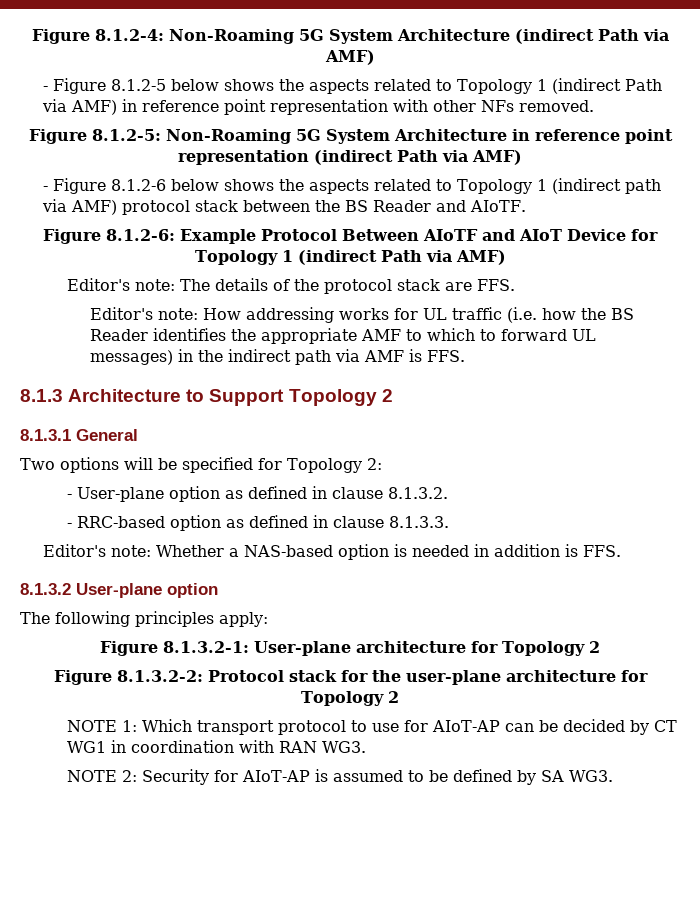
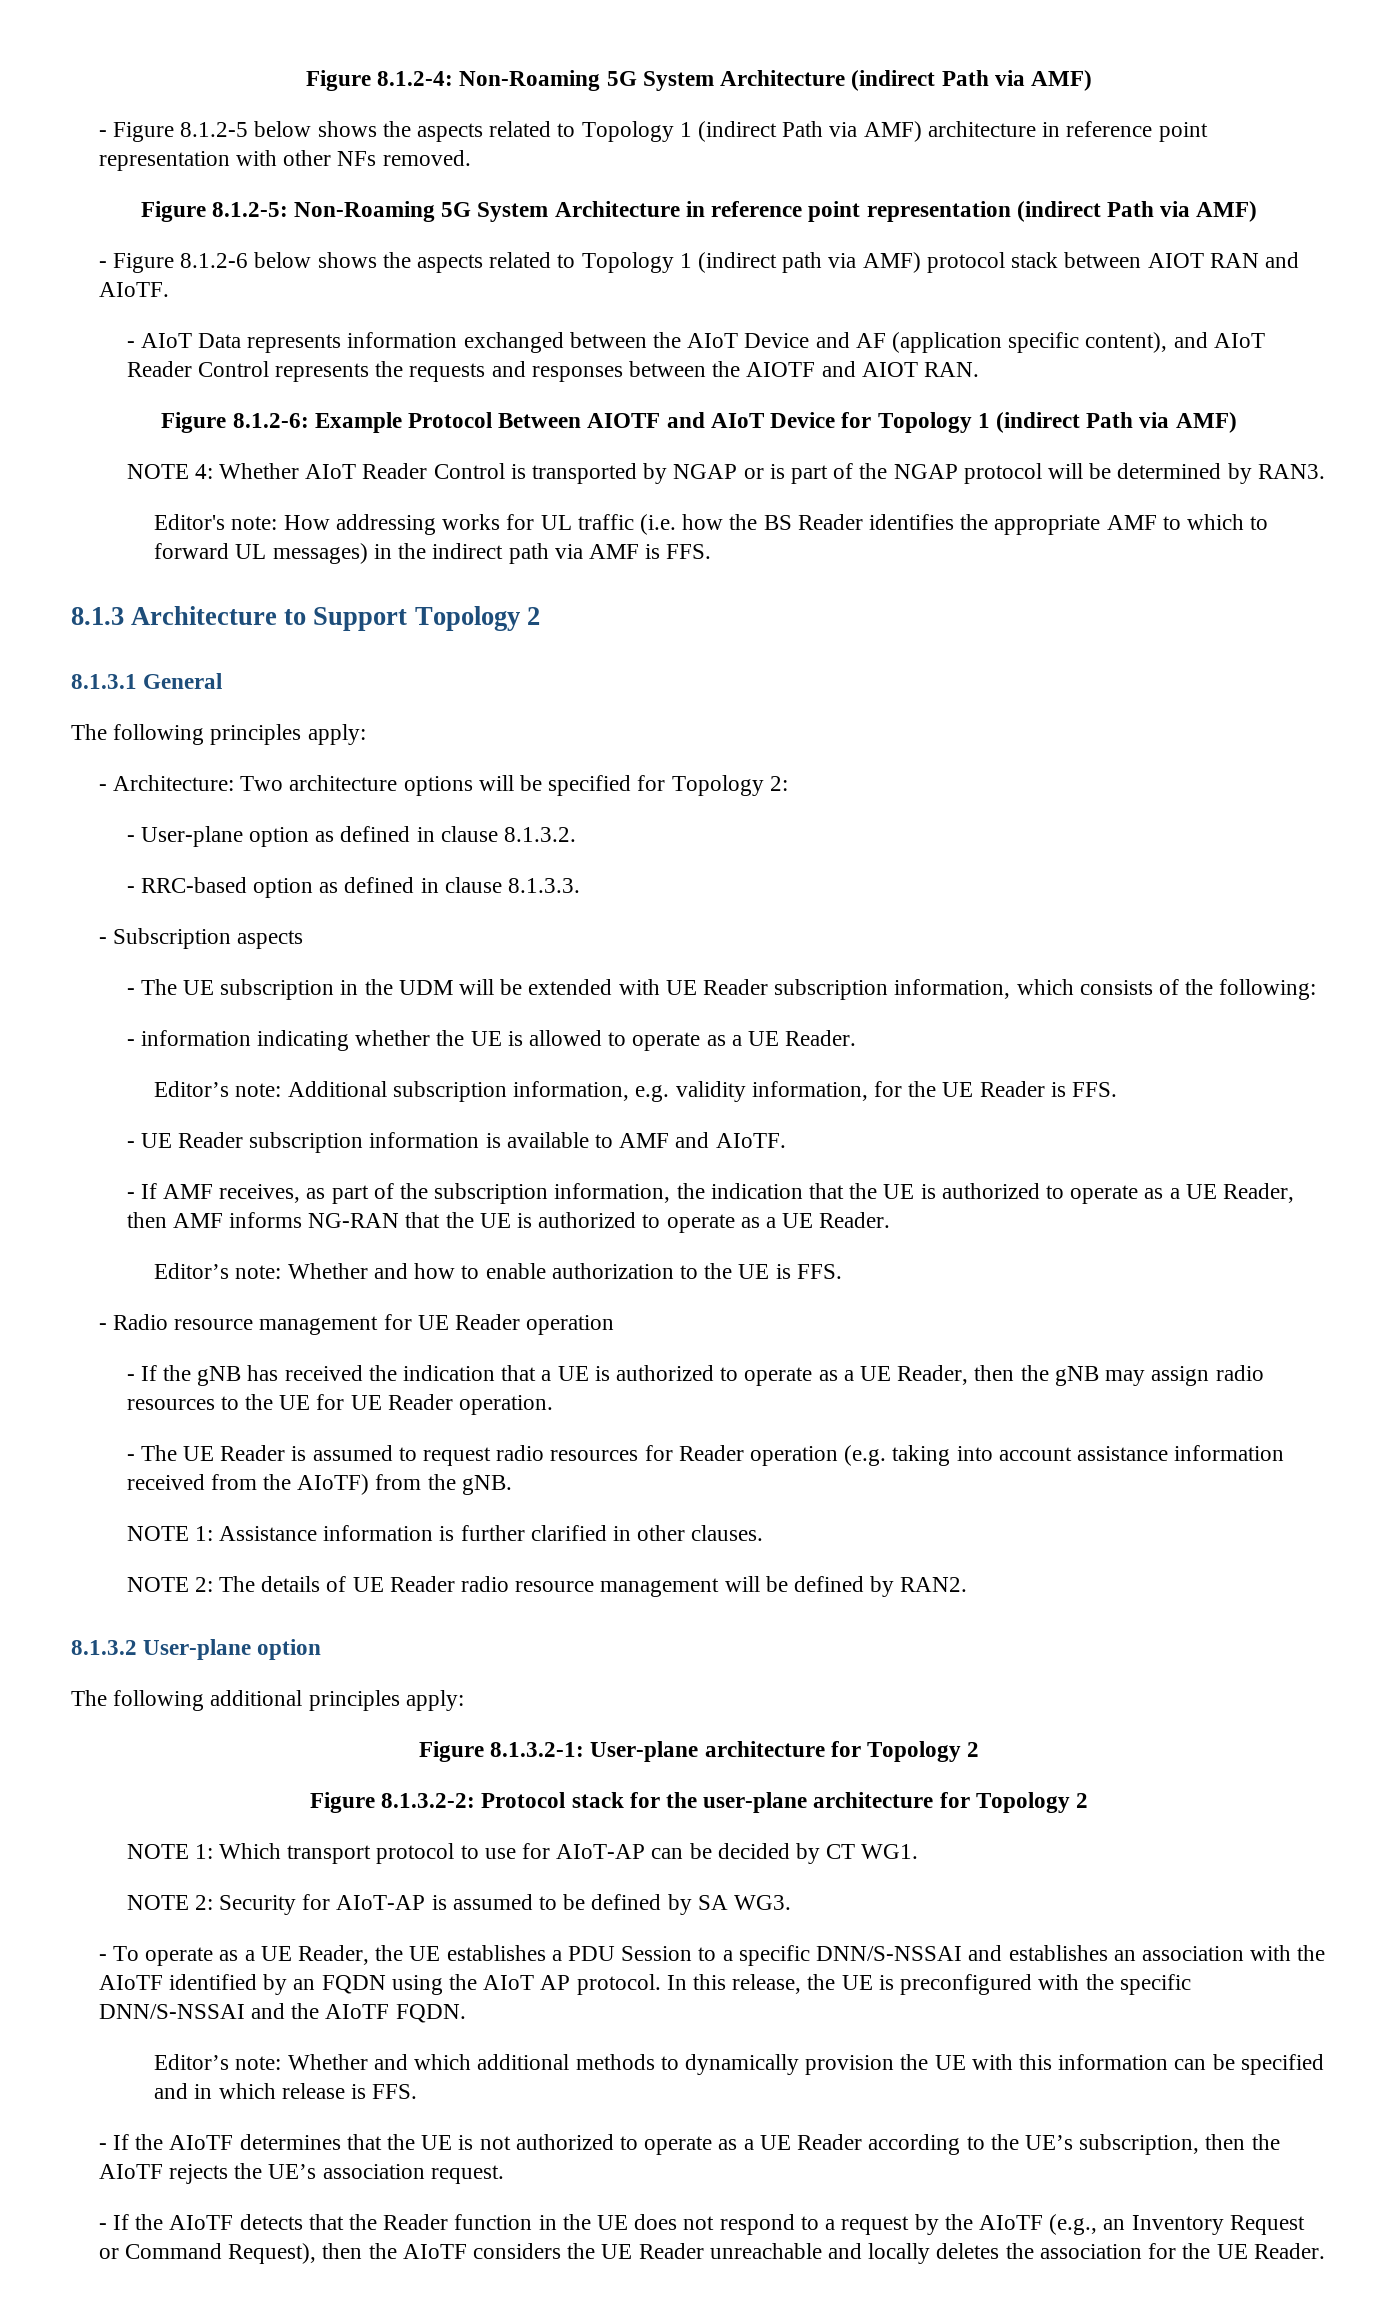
- - Figure 8.1.2-5 below shows the aspects related to Topology 1 (indirect Path via AMF) in reference point representation with other NFs removed.
+ - Figure 8.1.2-5 below shows the aspects related to Topology 1 (indirect Path via AMF) architecture in reference point representation with other NFs removed.
- - Figure 8.1.2-6 below shows the aspects related to Topology 1 (indirect path via AMF) protocol stack between the BS Reader and AIoTF.
+ - Figure 8.1.2-6 below shows the aspects related to Topology 1 (indirect path via AMF) protocol stack between AIOT RAN and AIoTF.
+ - AIoT Data represents information exchanged between the AIoT Device and AF (application specific content), and AIoT Reader Control represents the requests and responses between the AIOTF and AIOT RAN.
- Figure 8.1.2-6: Example Protocol Between AIoTF and AIoT Device for Topology 1 (indirect Path via AMF)
+ Figure 8.1.2-6: Example Protocol Between AIOTF and AIoT Device for Topology 1 (indirect Path via AMF)
- Editor's note: The details of the protocol stack are FFS.
+ NOTE 4: Whether AIoT Reader Control is transported by NGAP or is part of the NGAP protocol will be determined by RAN3.
- Two options will be specified for Topology 2:
+ The following principles apply:
+ - Architecture: Two architecture options will be specified for Topology 2:
- Editor's note: Whether a NAS-based option is needed in addition is FFS.
+ - Subscription aspects
+ - The UE subscription in the UDM will be extended with UE Reader subscription information, which consists of the following:
+ - information indicating whether the UE is allowed to operate as a UE Reader.
+ Editor’s note: Additional subscription information, e.g. validity information, for the UE Reader is FFS.
+ - UE Reader subscription information is available to AMF and AIoTF.
+ - If AMF receives, as part of the subscription information, the indication that the UE is authorized to operate as a UE Reader, then AMF informs NG-RAN that the UE is authorized to operate as a UE Reader.
+ Editor’s note: Whether and how to enable authorization to the UE is FFS.
+ - Radio resource management for UE Reader operation
+ - If the gNB has received the indication that a UE is authorized to operate as a UE Reader, then the gNB may assign radio resources to the UE for UE Reader operation.
+ - The UE Reader is assumed to request radio resources for Reader operation (e.g. taking into account assistance information received from the AIoTF) from the gNB.
+ NOTE 1: Assistance information is further clarified in other clauses.
+ NOTE 2: The details of UE Reader radio resource management will be defined by RAN2.
- The following principles apply:
+ The following additional principles apply:
- NOTE 1: Which transport protocol to use for AIoT-AP can be decided by CT WG1 in coordination with RAN WG3.
+ NOTE 1: Which transport protocol to use for AIoT-AP can be decided by CT WG1.
+ - To operate as a UE Reader, the UE establishes a PDU Session to a specific DNN/S-NSSAI and establishes an association with the AIoTF identified by an FQDN using the AIoT AP protocol. In this release, the UE is preconfigured with the specific DNN/S-NSSAI and the AIoTF FQDN.
+ Editor’s note: Whether and which additional methods to dynamically provision the UE with this information can be specified and in which release is FFS.
+ - If the AIoTF determines that the UE is not authorized to operate as a UE Reader according to the UE’s subscription, then the AIoTF rejects the UE’s association request.
+ - If the AIoTF detects that the Reader function in the UE does not respond to a request by the AIoTF (e.g., an Inventory Request or Command Request), then the AIoTF considers the UE Reader unreachable and locally deletes the association for the UE Reader.

